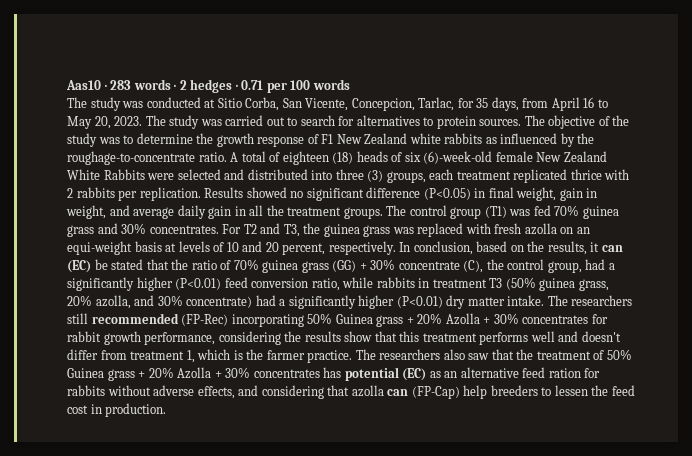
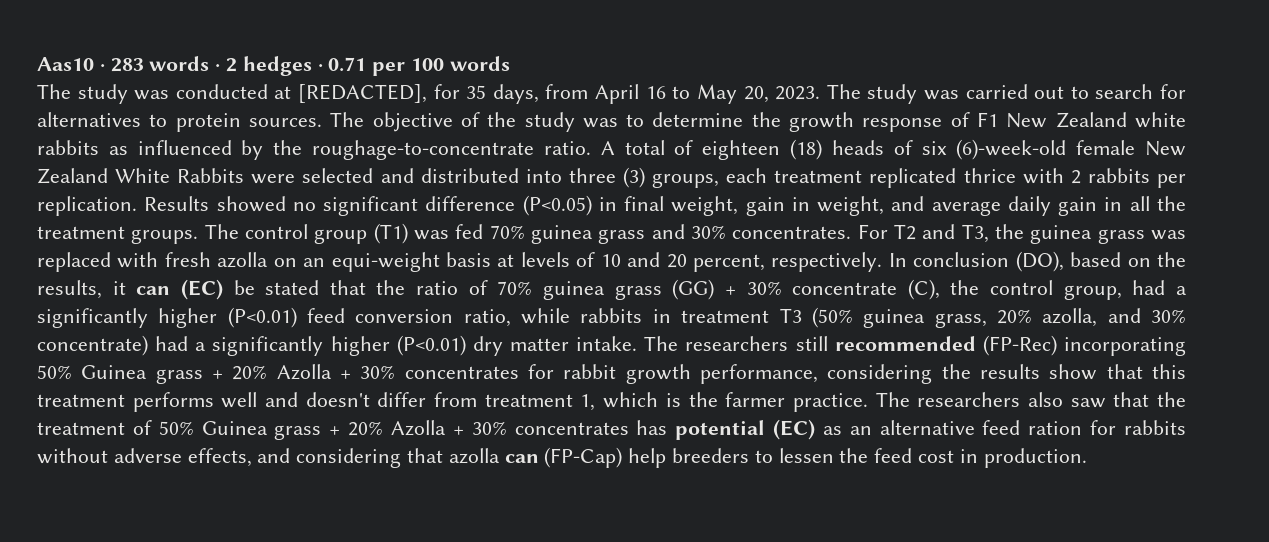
- The study was conducted at Sitio Corba, San Vicente, Concepcion, Tarlac, for 35 days, from April 16 to May 20, 2023.
+ The study was conducted at [REDACTED], for 35 days, from April 16 to May 20, 2023.
- In conclusion, based on the results, it can (EC) be stated that the ratio of 70% guinea grass (GG) + 30% concentrate (C), the control group, had a significantly higher (P<0.01) feed conversion ratio, while rabbits in treatment T3 (50% guinea grass, 20% azolla, and 30% concentrate) had a significantly higher (P<0.01) dry matter intake.
+ In conclusion (DO), based on the results, it can (EC) be stated that the ratio of 70% guinea grass (GG) + 30% concentrate (C), the control group, had a significantly higher (P<0.01) feed conversion ratio, while rabbits in treatment T3 (50% guinea grass, 20% azolla, and 30% concentrate) had a significantly higher (P<0.01) dry matter intake.

